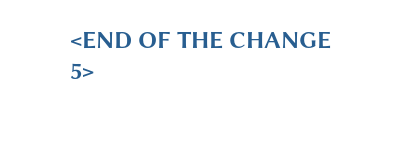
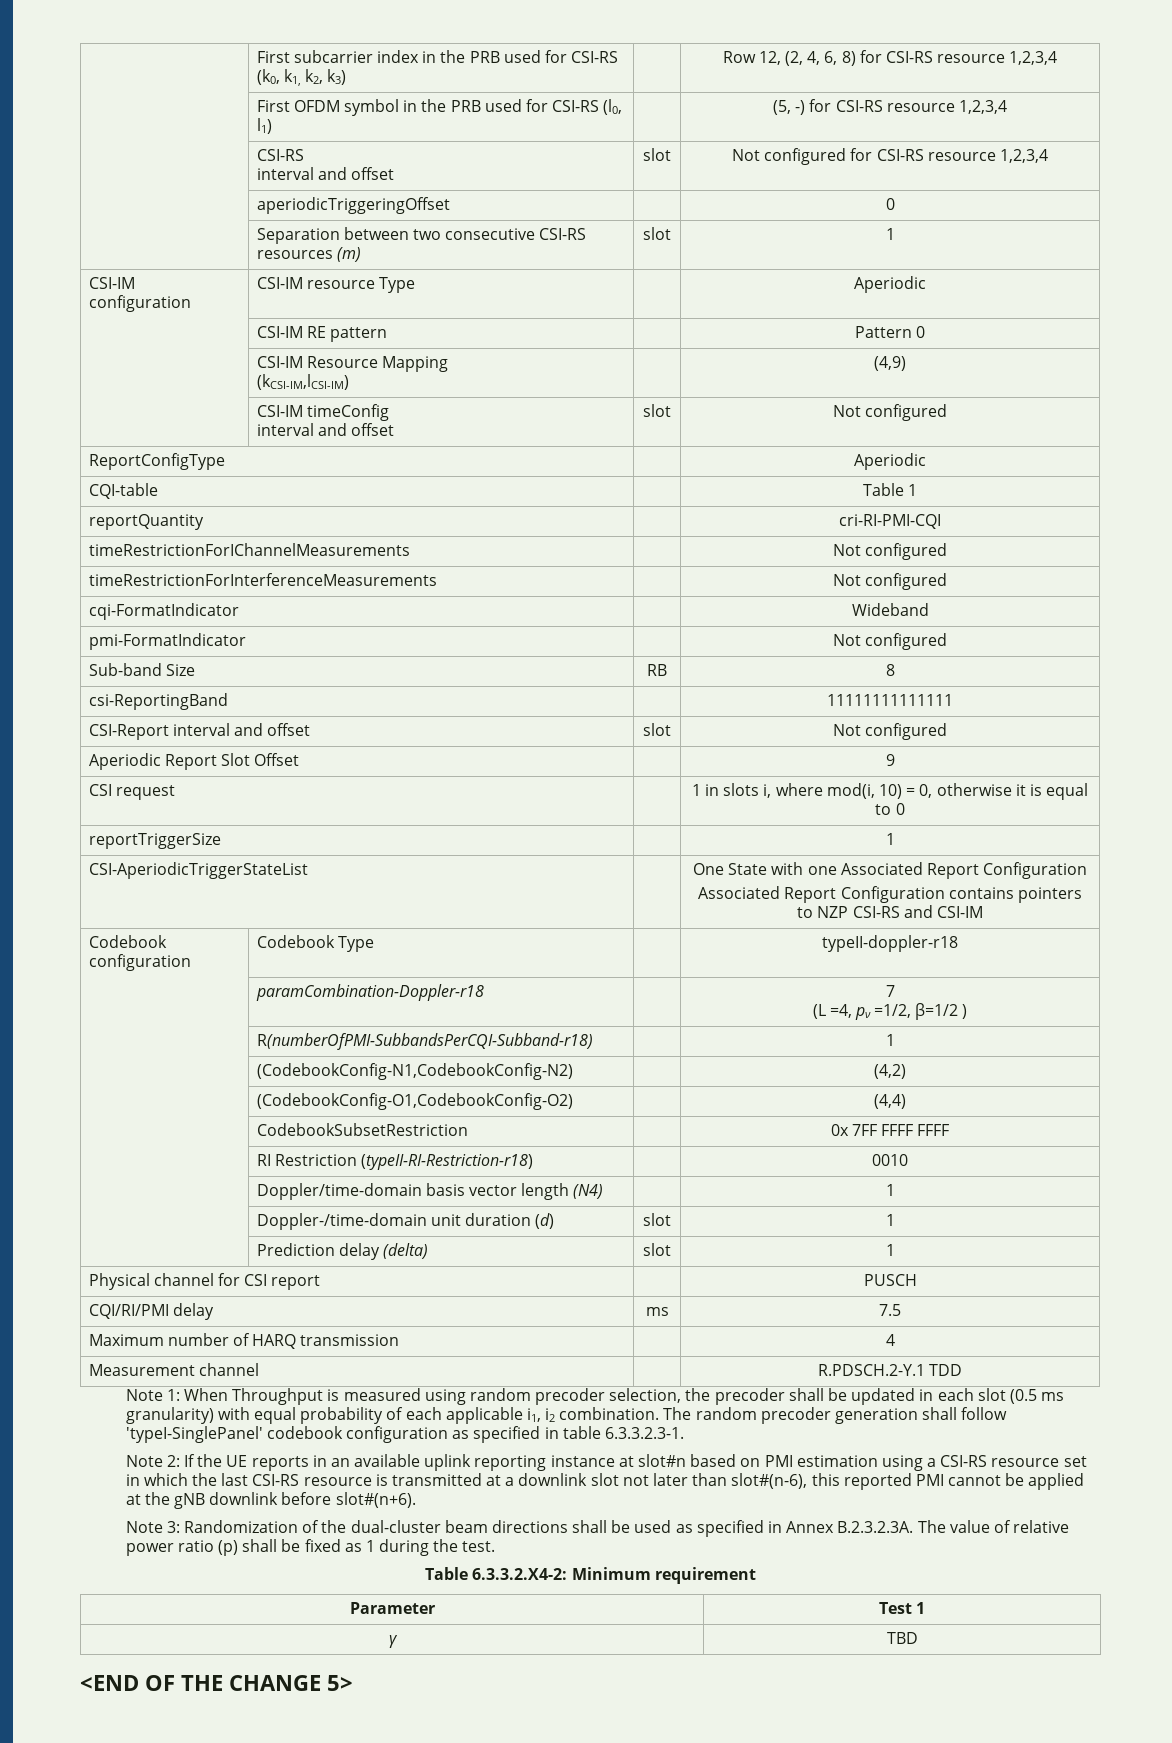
+ | First subcarrier index in the PRB used for CSI-RS (k0, k1, k2, k3) | | Row 12, (2, 4, 6, 8) for CSI-RS resource 1,2,3,4
+ | First OFDM symbol in the PRB used for CSI-RS (l0, l1) | | (5, -) for CSI-RS resource 1,2,3,4
+ | CSI-RS
+ interval and offset | slot | Not configured for CSI-RS resource 1,2,3,4
+ | aperiodicTriggeringOffset | | 0
+ | Separation between two consecutive CSI-RS resources (m) | slot | 1
+ CSI-IM configuration | CSI-IM resource Type | | Aperiodic
+ | CSI-IM RE pattern | | Pattern 0
+ | CSI-IM Resource Mapping
+ (kCSI-IM,lCSI-IM) | | (4,9)
+ | CSI-IM timeConfig
+ interval and offset | slot | Not configured
+ ReportConfigType | | Aperiodic
+ CQI-table | | Table 1
+ reportQuantity | | cri-RI-PMI-CQI
+ timeRestrictionForIChannelMeasurements | | Not configured
+ timeRestrictionForInterferenceMeasurements | | Not configured
+ cqi-FormatIndicator | | Wideband
+ pmi-FormatIndicator | | Not configured
+ Sub-band Size | RB | 8
+ csi-ReportingBand | | 11111111111111
+ CSI-Report interval and offset | slot | Not configured
+ Aperiodic Report Slot Offset | | 9
+ CSI request | | 1 in slots i, where mod(i, 10) = 0, otherwise it is equal to 0
+ reportTriggerSize | | 1
+ CSI-AperiodicTriggerStateList | | One State with one Associated Report Configuration
+ Associated Report Configuration contains pointers to NZP CSI-RS and CSI-IM
+ Codebook configuration | Codebook Type | | typeII-doppler-r18
+ | paramCombination-Doppler-r18 | | 7
+ (L =4, pν =1/2, β=1/2 )
+ | R(numberOfPMI-SubbandsPerCQI-Subband-r18) | | 1
+ | (CodebookConfig-N1,CodebookConfig-N2) | | (4,2)
+ | (CodebookConfig-O1,CodebookConfig-O2) | | (4,4)
+ | CodebookSubsetRestriction | | 0x 7FF FFFF FFFF
+ | RI Restriction (typeII-RI-Restriction-r18) | | 0010
+ | Doppler/time-domain basis vector length (N4) | | 1
+ | Doppler-/time-domain unit duration (d) | slot | 1
+ | Prediction delay (delta) | slot | 1
+ Physical channel for CSI report | | PUSCH
+ CQI/RI/PMI delay | ms | 7.5
+ Maximum number of HARQ transmission | | 4
+ Measurement channel | | R.PDSCH.2-Y.1 TDD
+ Note 1: When Throughput is measured using random precoder selection, the precoder shall be updated in each slot (0.5 ms granularity) with equal probability of each applicable i1, i2 combination. The random precoder generation shall follow 'typeI-SinglePanel' codebook configuration as specified in table 6.3.3.2.3-1.
+ Note 2: If the UE reports in an available uplink reporting instance at slot#n based on PMI estimation using a CSI-RS resource set in which the last CSI-RS resource is transmitted at a downlink slot not later than slot#(n-6), this reported PMI cannot be applied at the gNB downlink before slot#(n+6).
+ Note 3: Randomization of the dual-cluster beam directions shall be used as specified in Annex B.2.3.2.3A. The value of relative power ratio (p) shall be fixed as 1 during the test.
+ Table 6.3.3.2.X4-2: Minimum requirement
+ Parameter | Test 1
+ γ | TBD

